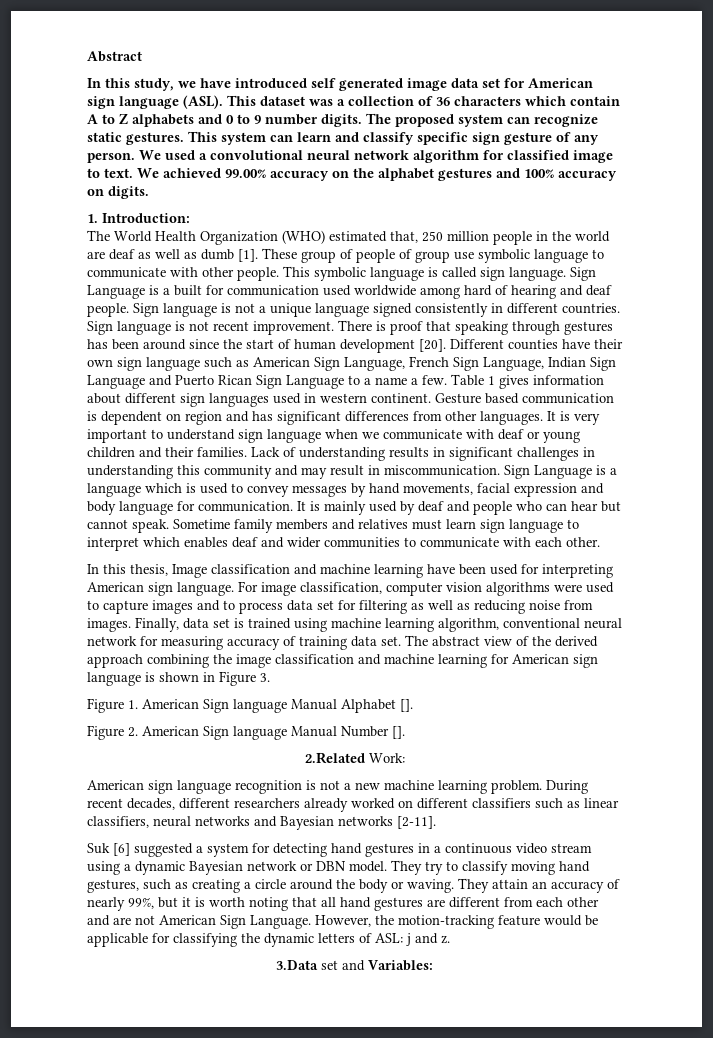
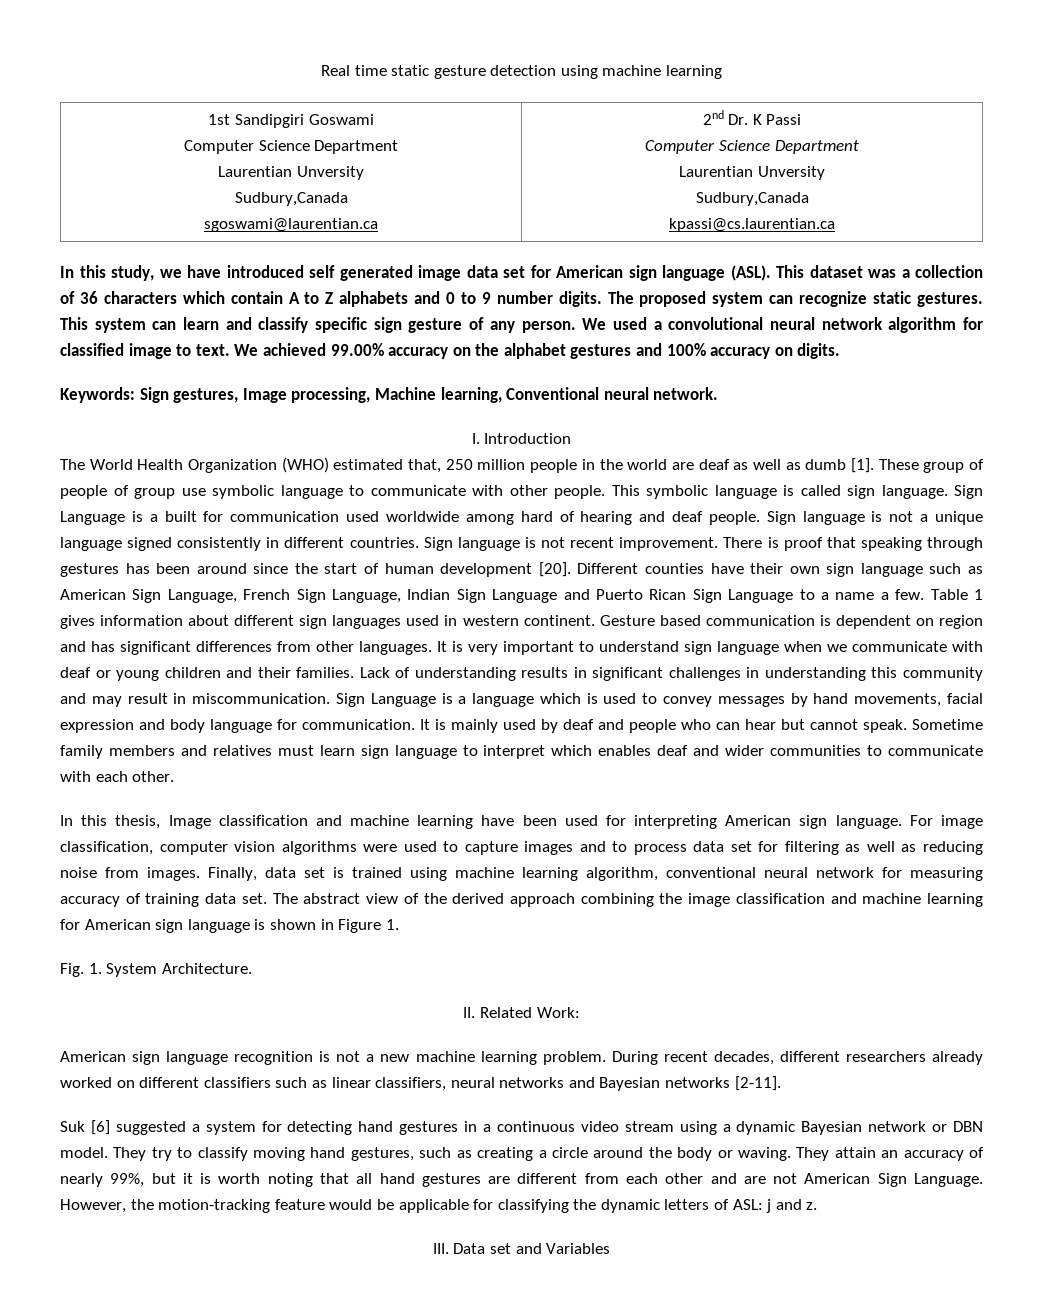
- Abstract
+ Real time static gesture detection using machine learning
+ 1st Sandipgiri Goswami
+ Computer Science Department
+ Laurentian Unversity
+ Sudbury,Canada
+ sgoswami@laurentian.ca | 2nd Dr. K Passi
+ Computer Science Department
+ Laurentian Unversity
+ Sudbury,Canada
+ kpassi@cs.laurentian.ca
- 1. Introduction:
+ Keywords: Sign gestures, Image processing, Machine learning, Conventional neural network.
+ I. Introduction
- The abstract view of the derived approach combining the image classification and machine learning for American sign language is shown in Figure 3.
- Figure 1. American Sign language Manual Alphabet [].
- Figure 2. American Sign language Manual Number [].
- 2.Related Work:
+ The abstract view of the derived approach combining the image classification and machine learning for American sign language is shown in Figure 1.
+ Fig. 1. System Architecture.
+ II. Related Work:
- 3.Data set and Variables:
+ III. Data set and Variables

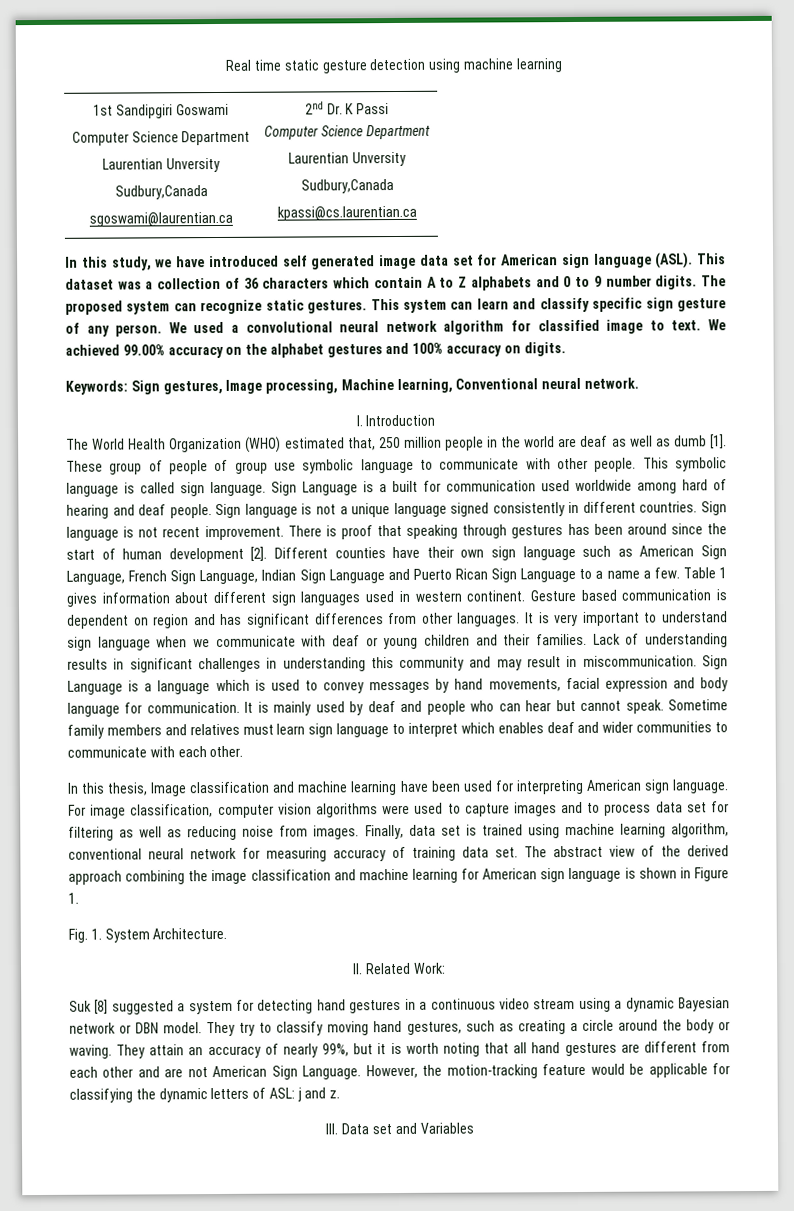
- There is proof that speaking through gestures has been around since the start of human development [20].
+ There is proof that speaking through gestures has been around since the start of human development [2].
- American sign language recognition is not a new machine learning problem. During recent decades, different researchers already worked on different classifiers such as linear classifiers, neural networks and Bayesian networks [2-11].
- Suk [6] suggested a system for detecting hand gestures in a continuous video stream using a dynamic Bayesian network or DBN model.
+ Suk [8] suggested a system for detecting hand gestures in a continuous video stream using a dynamic Bayesian network or DBN model.

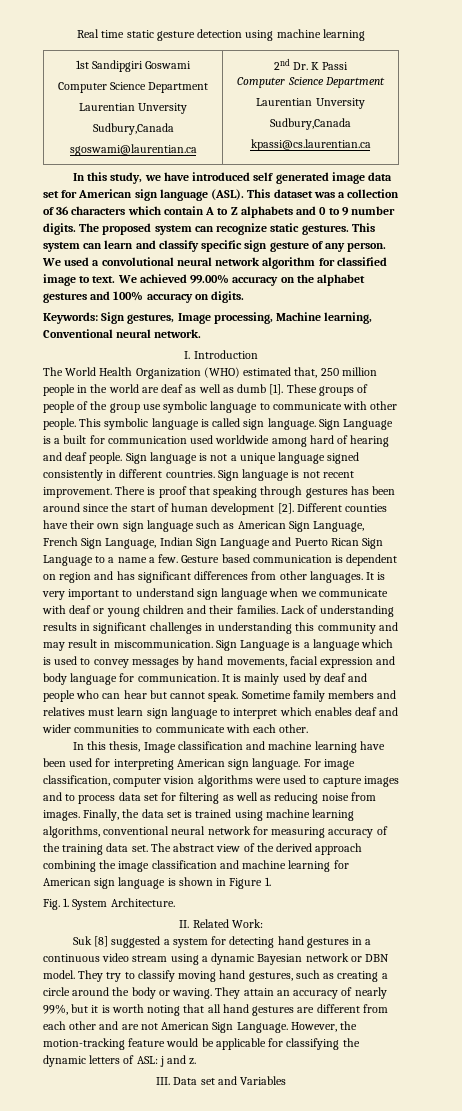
- These group of people of group use symbolic language to communicate with other people.
+ These groups of people of the group use symbolic language to communicate with other people.
- Table 1 gives information about different sign languages used in western continent.
- Finally, data set is trained using machine learning algorithm, conventional neural network for measuring accuracy of training data set.
+ Finally, the data set is trained using machine learning algorithms, conventional neural network for measuring accuracy of the training data set.

